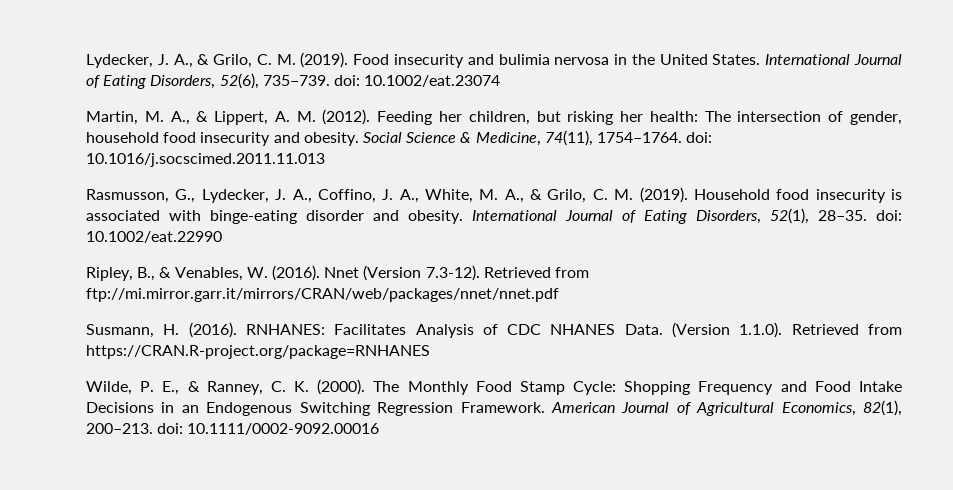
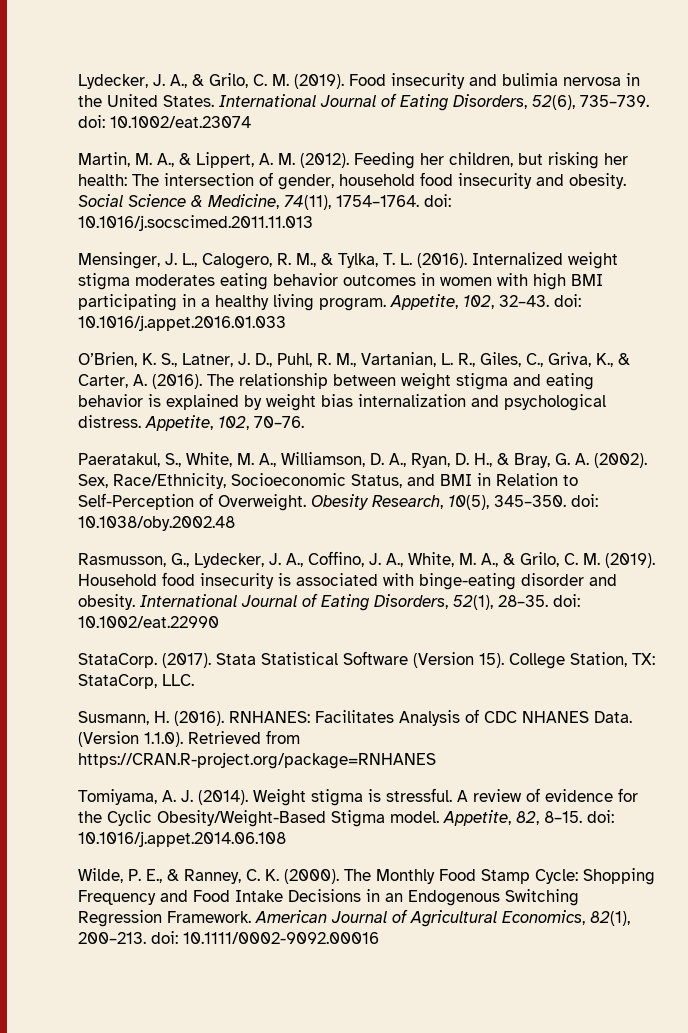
+ Mensinger, J. L., Calogero, R. M., & Tylka, T. L. (2016). Internalized weight stigma moderates eating behavior outcomes in women with high BMI participating in a healthy living program. Appetite, 102, 32–43. doi: 10.1016/j.appet.2016.01.033
+ O’Brien, K. S., Latner, J. D., Puhl, R. M., Vartanian, L. R., Giles, C., Griva, K., & Carter, A. (2016). The relationship between weight stigma and eating behavior is explained by weight bias internalization and psychological distress. Appetite, 102, 70–76.
+ Paeratakul, S., White, M. A., Williamson, D. A., Ryan, D. H., & Bray, G. A. (2002). Sex, Race/Ethnicity, Socioeconomic Status, and BMI in Relation to Self-Perception of Overweight. Obesity Research, 10(5), 345–350. doi: 10.1038/oby.2002.48
- Ripley, B., & Venables, W. (2016). Nnet (Version 7.3-12). Retrieved from ftp://mi.mirror.garr.it/mirrors/CRAN/web/packages/nnet/nnet.pdf
+ StataCorp. (2017). Stata Statistical Software (Version 15). College Station, TX: StataCorp, LLC.
+ Tomiyama, A. J. (2014). Weight stigma is stressful. A review of evidence for the Cyclic Obesity/Weight-Based Stigma model. Appetite, 82, 8–15. doi: 10.1016/j.appet.2014.06.108

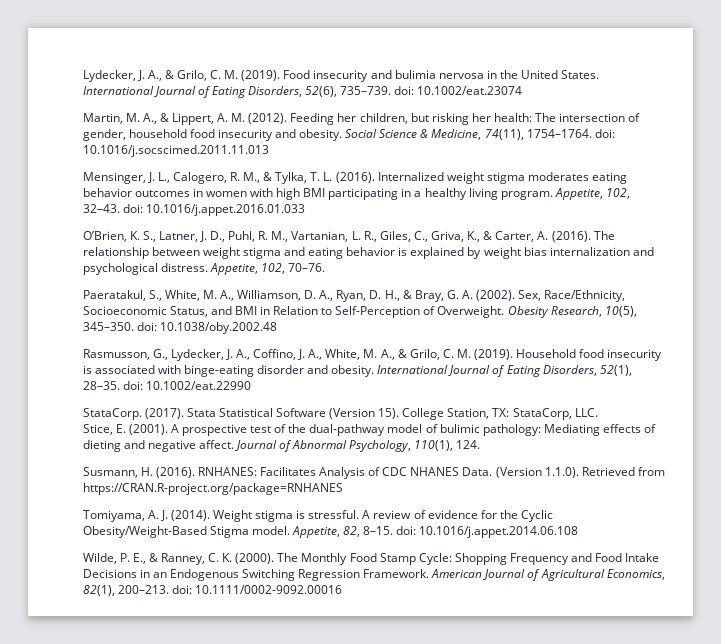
+ Stice, E. (2001). A prospective test of the dual-pathway model of bulimic pathology: Mediating effects of dieting and negative affect. Journal of Abnormal Psychology, 110(1), 124.

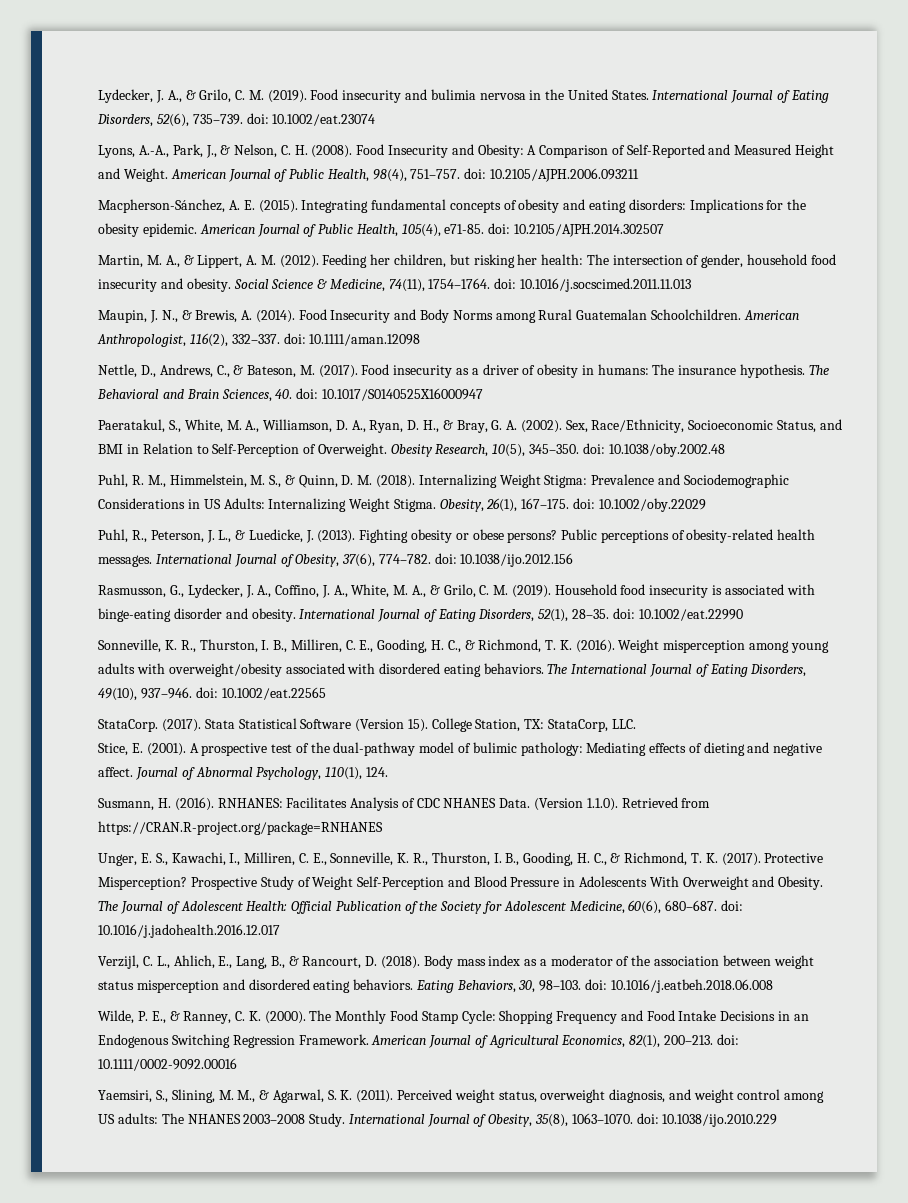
+ Lyons, A.-A., Park, J., & Nelson, C. H. (2008). Food Insecurity and Obesity: A Comparison of Self-Reported and Measured Height and Weight. American Journal of Public Health, 98(4), 751–757. doi: 10.2105/AJPH.2006.093211
+ Macpherson-Sánchez, A. E. (2015). Integrating fundamental concepts of obesity and eating disorders: Implications for the obesity epidemic. American Journal of Public Health, 105(4), e71-85. doi: 10.2105/AJPH.2014.302507
- Mensinger, J. L., Calogero, R. M., & Tylka, T. L. (2016). Internalized weight stigma moderates eating behavior outcomes in women with high BMI participating in a healthy living program. Appetite, 102, 32–43. doi: 10.1016/j.appet.2016.01.033
- O’Brien, K. S., Latner, J. D., Puhl, R. M., Vartanian, L. R., Giles, C., Griva, K., & Carter, A. (2016). The relationship between weight stigma and eating behavior is explained by weight bias internalization and psychological distress. Appetite, 102, 70–76.
+ Maupin, J. N., & Brewis, A. (2014). Food Insecurity and Body Norms among Rural Guatemalan Schoolchildren. American Anthropologist, 116(2), 332–337. doi: 10.1111/aman.12098
+ Nettle, D., Andrews, C., & Bateson, M. (2017). Food insecurity as a driver of obesity in humans: The insurance hypothesis. The Behavioral and Brain Sciences, 40. doi: 10.1017/S0140525X16000947
+ Puhl, R. M., Himmelstein, M. S., & Quinn, D. M. (2018). Internalizing Weight Stigma: Prevalence and Sociodemographic Considerations in US Adults: Internalizing Weight Stigma. Obesity, 26(1), 167–175. doi: 10.1002/oby.22029
+ Puhl, R., Peterson, J. L., & Luedicke, J. (2013). Fighting obesity or obese persons? Public perceptions of obesity-related health messages. International Journal of Obesity, 37(6), 774–782. doi: 10.1038/ijo.2012.156
+ Sonneville, K. R., Thurston, I. B., Milliren, C. E., Gooding, H. C., & Richmond, T. K. (2016). Weight misperception among young adults with overweight/obesity associated with disordered eating behaviors. The International Journal of Eating Disorders, 49(10), 937–946. doi: 10.1002/eat.22565
- Tomiyama, A. J. (2014). Weight stigma is stressful. A review of evidence for the Cyclic Obesity/Weight-Based Stigma model. Appetite, 82, 8–15. doi: 10.1016/j.appet.2014.06.108
+ Unger, E. S., Kawachi, I., Milliren, C. E., Sonneville, K. R., Thurston, I. B., Gooding, H. C., & Richmond, T. K. (2017). Protective Misperception? Prospective Study of Weight Self-Perception and Blood Pressure in Adolescents With Overweight and Obesity. The Journal of Adolescent Health: Official Publication of the Society for Adolescent Medicine, 60(6), 680–687. doi: 10.1016/j.jadohealth.2016.12.017
+ Verzijl, C. L., Ahlich, E., Lang, B., & Rancourt, D. (2018). Body mass index as a moderator of the association between weight status misperception and disordered eating behaviors. Eating Behaviors, 30, 98–103. doi: 10.1016/j.eatbeh.2018.06.008
+ Yaemsiri, S., Slining, M. M., & Agarwal, S. K. (2011). Perceived weight status, overweight diagnosis, and weight control among US adults: The NHANES 2003–2008 Study. International Journal of Obesity, 35(8), 1063–1070. doi: 10.1038/ijo.2010.229

